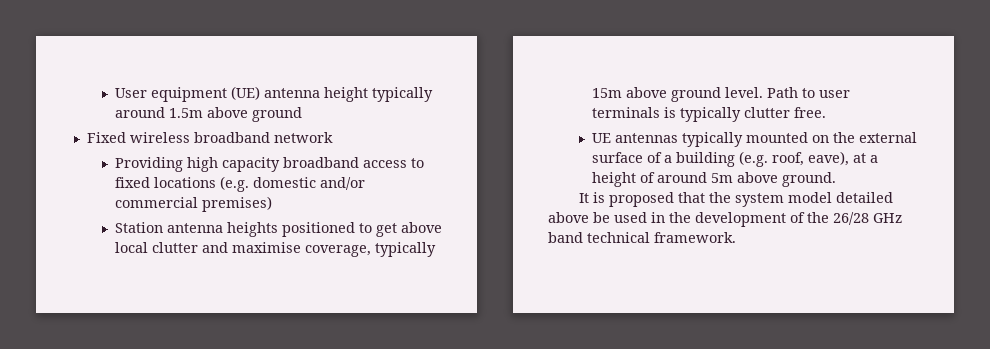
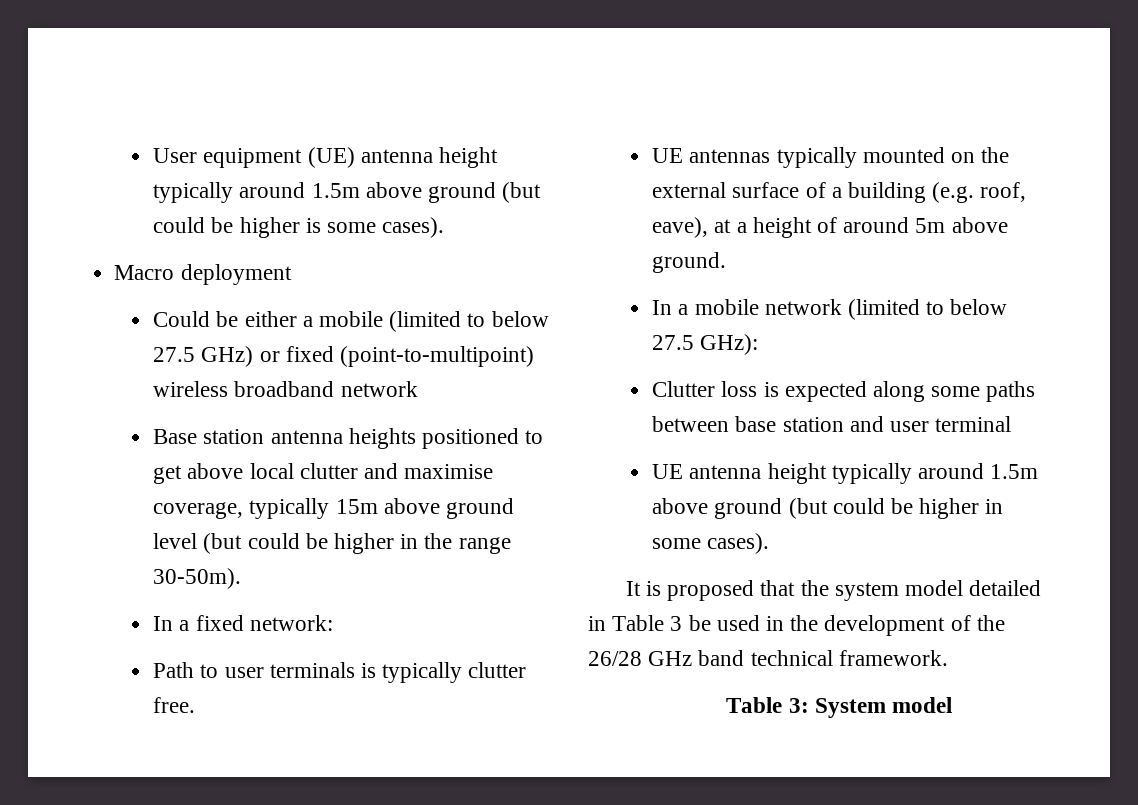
- User equipment (UE) antenna height typically around 1.5m above ground
- Fixed wireless broadband network
- Providing high capacity broadband access to fixed locations (e.g. domestic and/or commercial premises)
- Station antenna heights positioned to get above local clutter and maximise coverage, typically 15m above ground level. Path to user terminals is typically clutter free.
+ User equipment (UE) antenna height typically around 1.5m above ground (but could be higher is some cases).
+ Macro deployment
+ Could be either a mobile (limited to below 27.5 GHz) or fixed (point-to-multipoint) wireless broadband network
+ Base station antenna heights positioned to get above local clutter and maximise coverage, typically 15m above ground level (but could be higher in the range 30-50m).
+ In a fixed network:
+ Path to user terminals is typically clutter free.
+ In a mobile network (limited to below 27.5 GHz):
+ Clutter loss is expected along some paths between base station and user terminal
+ UE antenna height typically around 1.5m above ground (but could be higher in some cases).
- It is proposed that the system model detailed above be used in the development of the 26/28 GHz band technical framework.
+ It is proposed that the system model detailed in Table 3 be used in the development of the 26/28 GHz band technical framework.
+ Table 3: System model

